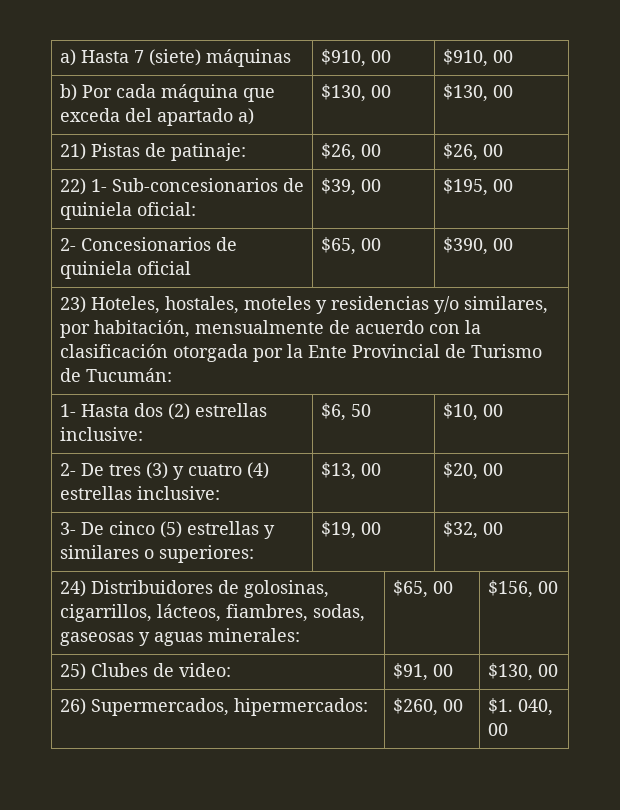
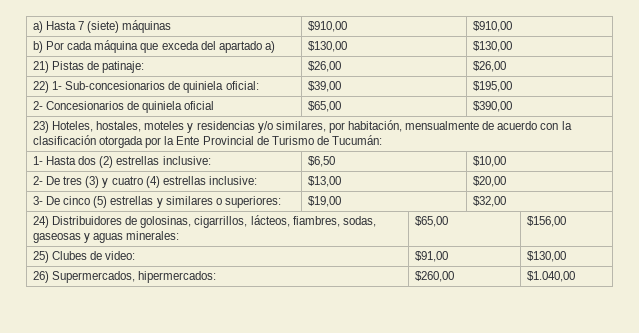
- a) Hasta 7 (siete) máquinas | $910, 00 | $910, 00
+ a) Hasta 7 (siete) máquinas | $910,00 | $910,00
- b) Por cada máquina que exceda del apartado a) | $130, 00 | $130, 00
+ b) Por cada máquina que exceda del apartado a) | $130,00 | $130,00
- 21) Pistas de patinaje: | $26, 00 | $26, 00
+ 21) Pistas de patinaje: | $26,00 | $26,00
- 22) 1- Sub-concesionarios de quiniela oficial: | $39, 00 | $195, 00
+ 22) 1- Sub-concesionarios de quiniela oficial: | $39,00 | $195,00
- 2- Concesionarios de quiniela oficial | $65, 00 | $390, 00
+ 2- Concesionarios de quiniela oficial | $65,00 | $390,00
- 1- Hasta dos (2) estrellas inclusive: | $6, 50 | $10, 00
+ 1- Hasta dos (2) estrellas inclusive: | $6,50 | $10,00
- 2- De tres (3) y cuatro (4) estrellas inclusive: | $13, 00 | $20, 00
+ 2- De tres (3) y cuatro (4) estrellas inclusive: | $13,00 | $20,00
- 3- De cinco (5) estrellas y similares o superiores: | $19, 00 | $32, 00
+ 3- De cinco (5) estrellas y similares o superiores: | $19,00 | $32,00
- 24) Distribuidores de golosinas, cigarrillos, lácteos, fiambres, sodas, gaseosas y aguas minerales: | $65, 00 | $156, 00
+ 24) Distribuidores de golosinas, cigarrillos, lácteos, fiambres, sodas, gaseosas y aguas minerales: | $65,00 | $156,00
- 25) Clubes de video: | $91, 00 | $130, 00
+ 25) Clubes de video: | $91,00 | $130,00
- 26) Supermercados, hipermercados: | $260, 00 | $1. 040, 00
+ 26) Supermercados, hipermercados: | $260,00 | $1.040,00

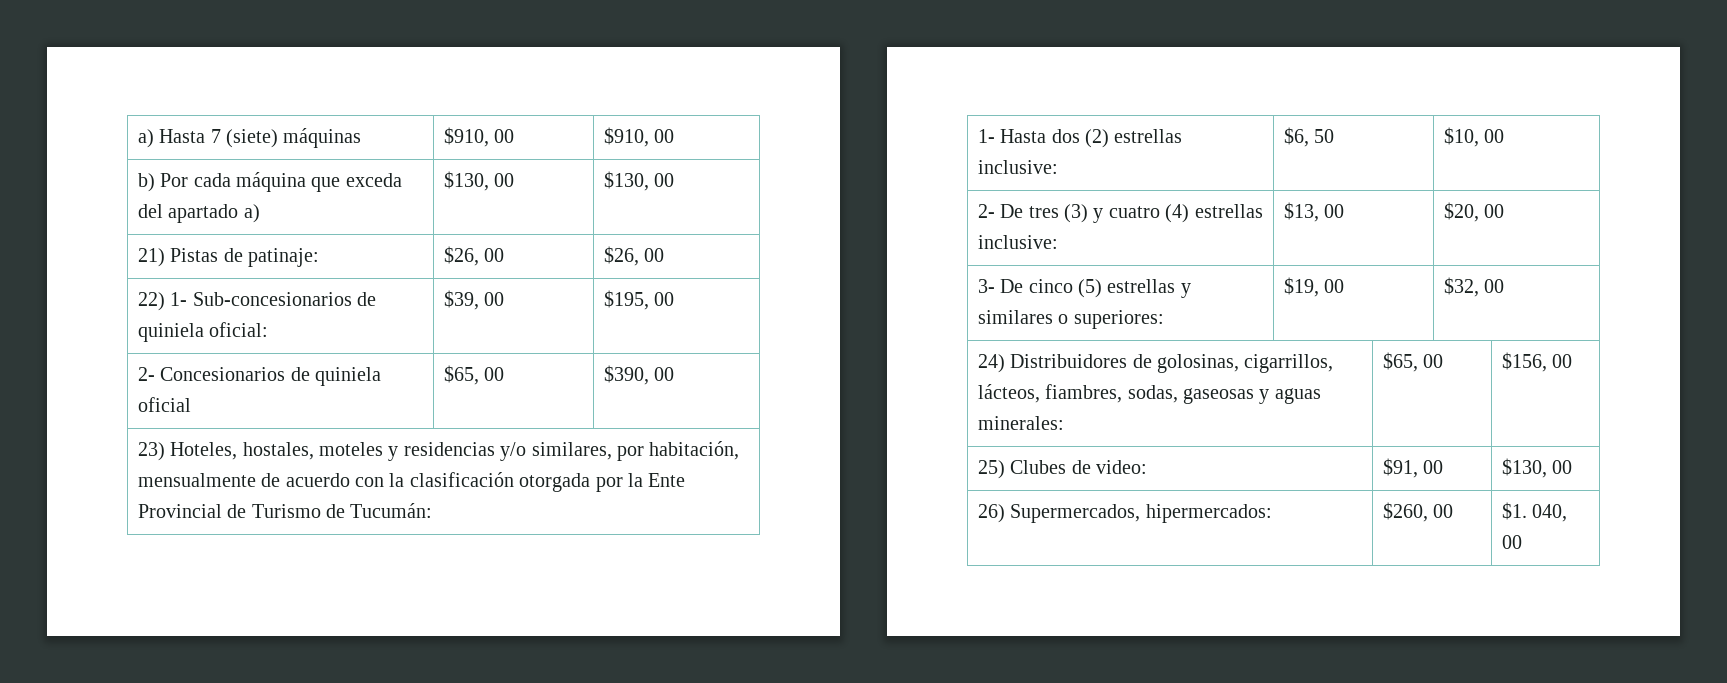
- a) Hasta 7 (siete) máquinas | $910,00 | $910,00
+ a) Hasta 7 (siete) máquinas | $910, 00 | $910, 00
- b) Por cada máquina que exceda del apartado a) | $130,00 | $130,00
+ b) Por cada máquina que exceda del apartado a) | $130, 00 | $130, 00
- 21) Pistas de patinaje: | $26,00 | $26,00
+ 21) Pistas de patinaje: | $26, 00 | $26, 00
- 22) 1- Sub-concesionarios de quiniela oficial: | $39,00 | $195,00
+ 22) 1- Sub-concesionarios de quiniela oficial: | $39, 00 | $195, 00
- 2- Concesionarios de quiniela oficial | $65,00 | $390,00
+ 2- Concesionarios de quiniela oficial | $65, 00 | $390, 00
- 1- Hasta dos (2) estrellas inclusive: | $6,50 | $10,00
+ 1- Hasta dos (2) estrellas inclusive: | $6, 50 | $10, 00
- 2- De tres (3) y cuatro (4) estrellas inclusive: | $13,00 | $20,00
+ 2- De tres (3) y cuatro (4) estrellas inclusive: | $13, 00 | $20, 00
- 3- De cinco (5) estrellas y similares o superiores: | $19,00 | $32,00
+ 3- De cinco (5) estrellas y similares o superiores: | $19, 00 | $32, 00
- 24) Distribuidores de golosinas, cigarrillos, lácteos, fiambres, sodas, gaseosas y aguas minerales: | $65,00 | $156,00
+ 24) Distribuidores de golosinas, cigarrillos, lácteos, fiambres, sodas, gaseosas y aguas minerales: | $65, 00 | $156, 00
- 25) Clubes de video: | $91,00 | $130,00
+ 25) Clubes de video: | $91, 00 | $130, 00
- 26) Supermercados, hipermercados: | $260,00 | $1.040,00
+ 26) Supermercados, hipermercados: | $260, 00 | $1. 040, 00

